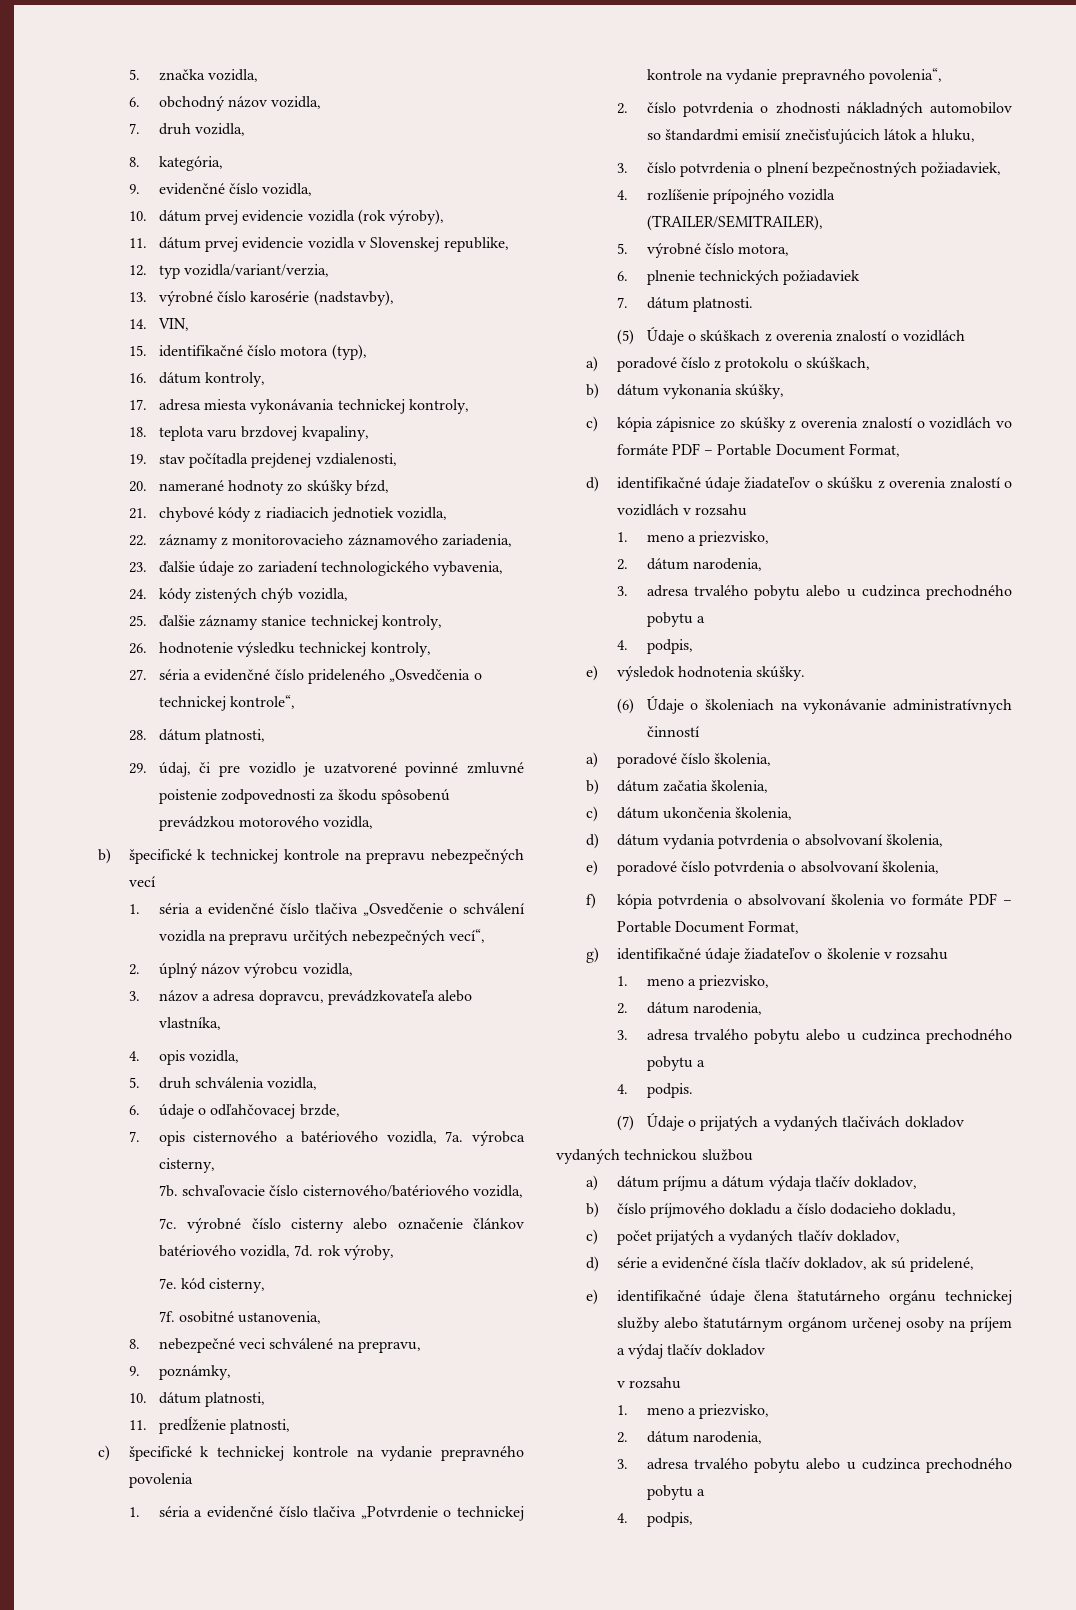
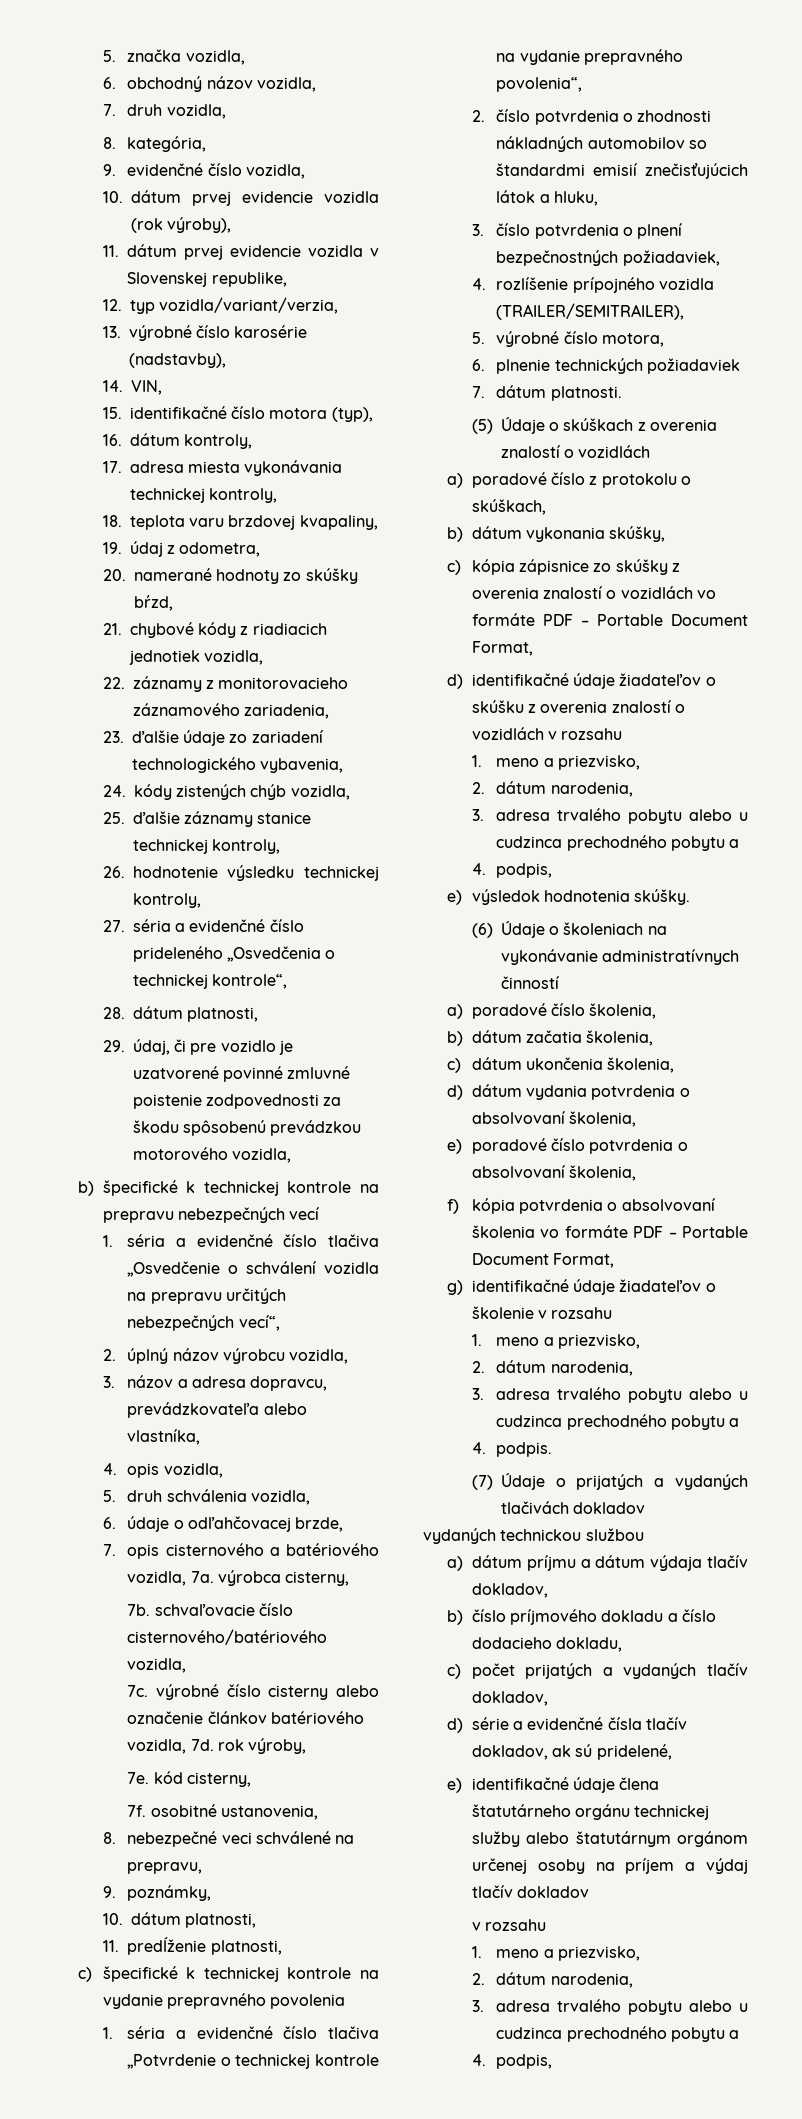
- 19. stav počítadla prejdenej vzdialenosti,
+ 19. údaj z odometra,

